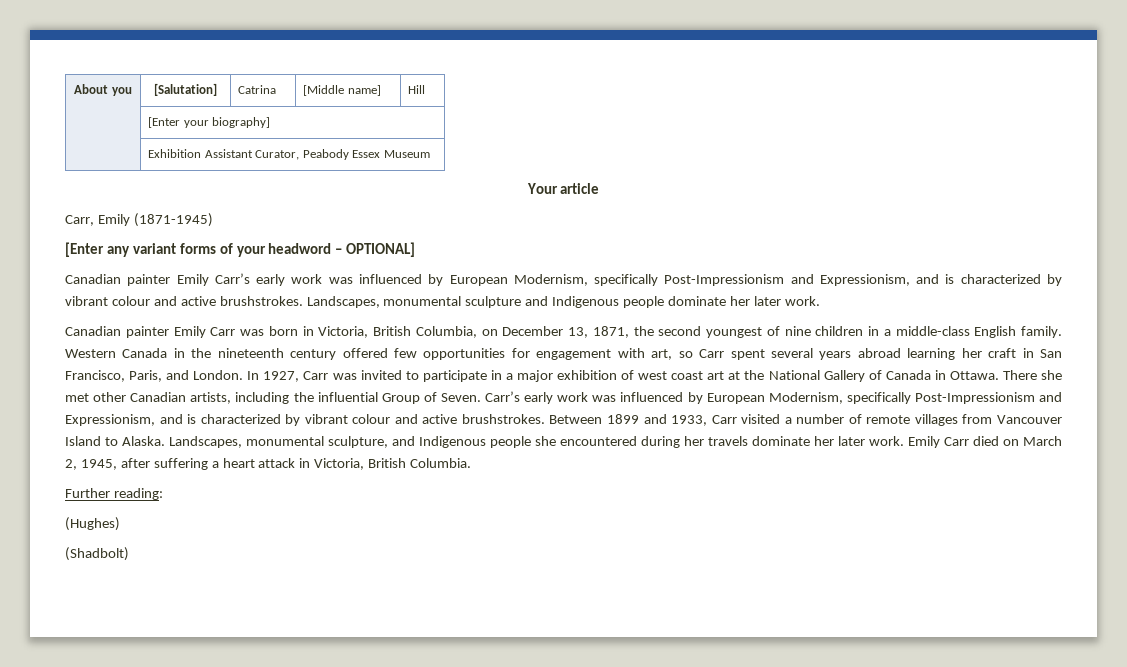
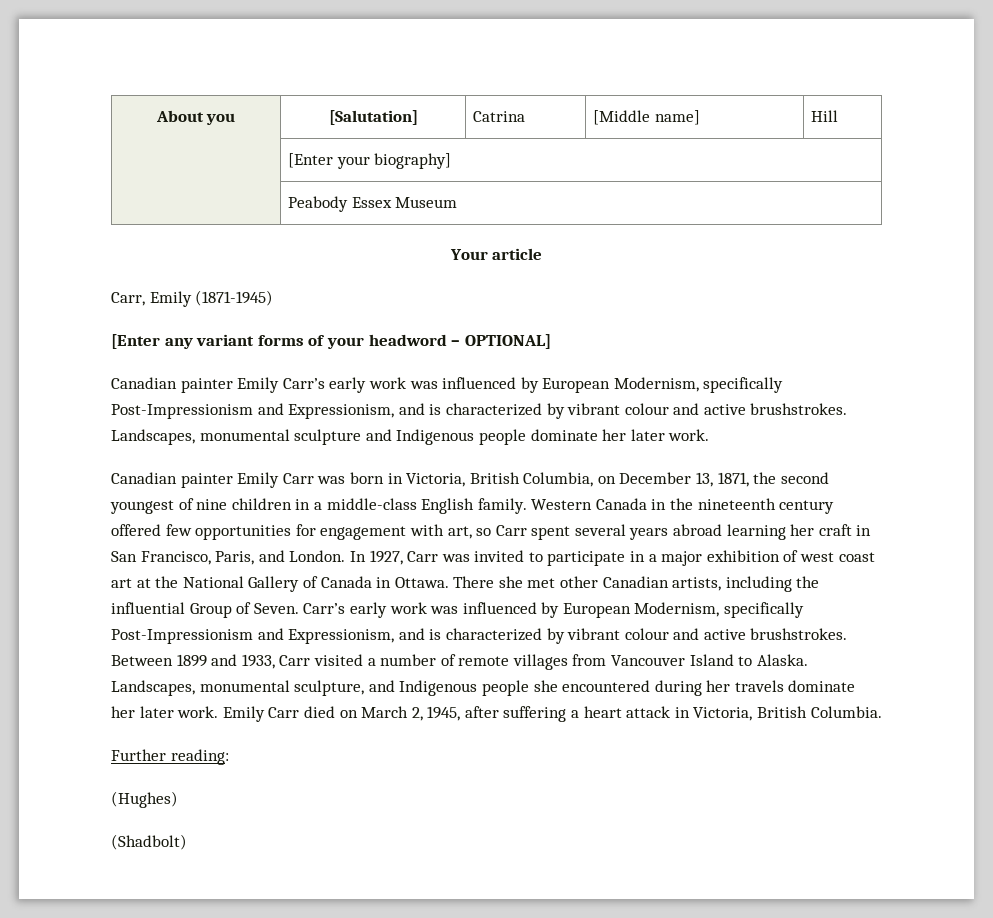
- | Exhibition Assistant Curator, Peabody Essex Museum
+ | Peabody Essex Museum

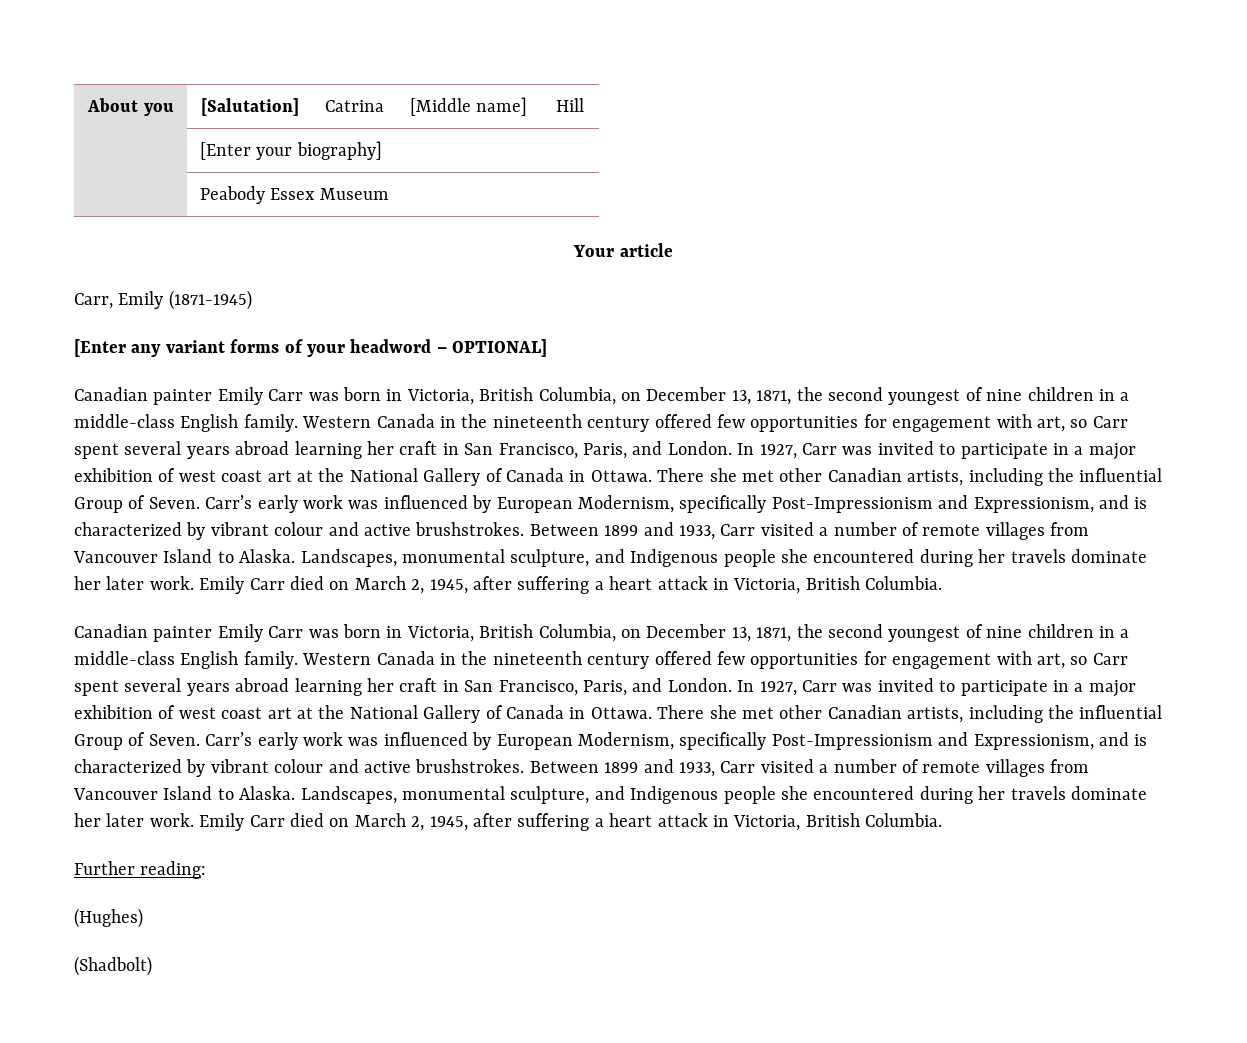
  [Enter any variant forms of your headword – OPTIONAL]
- Canadian painter Emily Carr’s early work was influenced by European Modernism, specifically Post-Impressionism and Expressionism, and is characterized by vibrant colour and active brushstrokes. Landscapes, monumental sculpture and Indigenous people dominate her later work.
+ Canadian painter Emily Carr was born in Victoria, British Columbia, on December 13, 1871, the second youngest of nine children in a middle-class English family. Western Canada in the nineteenth century offered few opportunities for engagement with art, so Carr spent several years abroad learning her craft in San Francisco, Paris, and London. In 1927, Carr was invited to participate in a major exhibition of west coast art at the National Gallery of Canada in Ottawa. There she met other Canadian artists, including the influential Group of Seven. Carr’s early work was influenced by European Modernism, specifically Post-Impressionism and Expressionism, and is characterized by vibrant colour and active brushstrokes. Between 1899 and 1933, Carr visited a number of remote villages from Vancouver Island to Alaska. Landscapes, monumental sculpture, and Indigenous people she encountered during her travels dominate her later work. Emily Carr died on March 2, 1945, after suffering a heart attack in Victoria, British Columbia.

